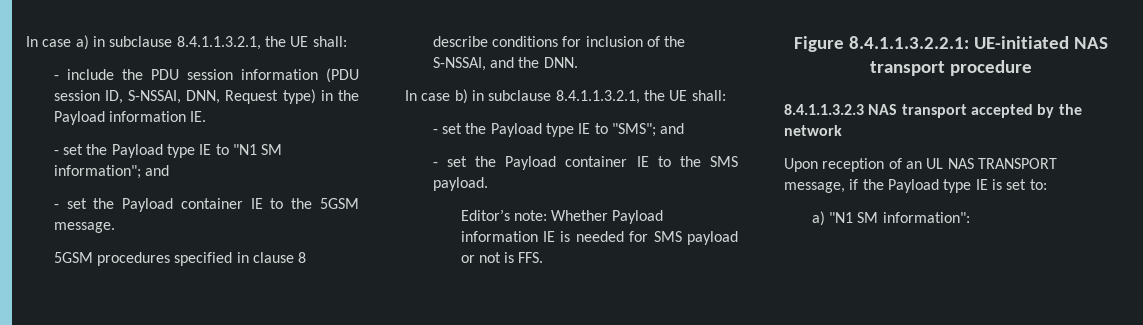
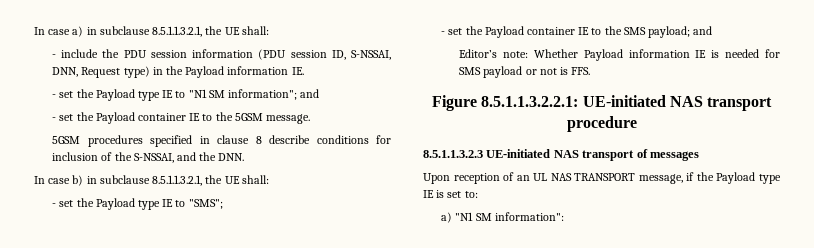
- In case a) in subclause 8.4.1.1.3.2.1, the UE shall:
+ In case a) in subclause 8.5.1.1.3.2.1, the UE shall:
- In case b) in subclause 8.4.1.1.3.2.1, the UE shall:
+ In case b) in subclause 8.5.1.1.3.2.1, the UE shall:
- - set the Payload type IE to "SMS"; and
+ - set the Payload type IE to "SMS";
- - set the Payload container IE to the SMS payload.
+ - set the Payload container IE to the SMS payload; and
- Figure 8.4.1.1.3.2.2.1: UE-initiated NAS transport procedure
+ Figure 8.5.1.1.3.2.2.1: UE-initiated NAS transport procedure
- 8.4.1.1.3.2.3 NAS transport accepted by the network
+ 8.5.1.1.3.2.3 UE-initiated NAS transport of messages

